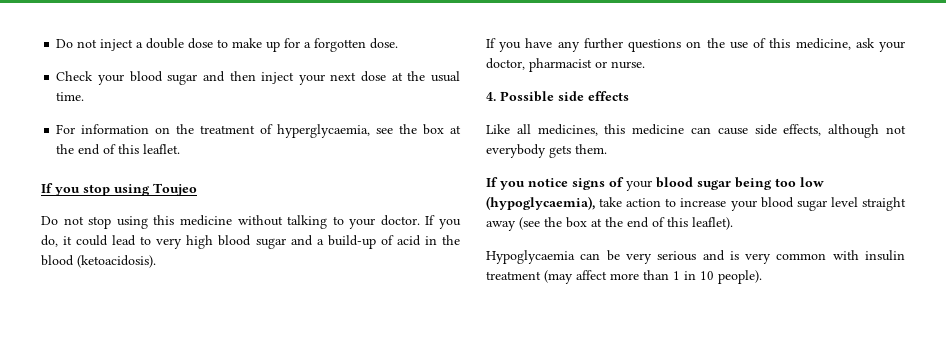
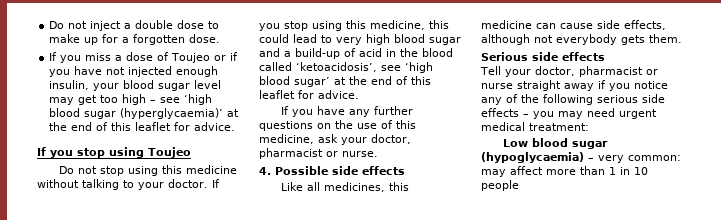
- Check your blood sugar and then inject your next dose at the usual time.
- For information on the treatment of hyperglycaemia, see the box at the end of this leaflet.
+ If you miss a dose of Toujeo or if you have not injected enough insulin, your blood sugar level may get too high – see ‘high blood sugar (hyperglycaemia)’ at the end of this leaflet for advice.
- If you do, it could lead to very high blood sugar and a build-up of acid in the blood (ketoacidosis).
+ If you stop using this medicine, this could lead to very high blood sugar and a build-up of acid in the blood called ‘ketoacidosis’, see ‘high blood sugar’ at the end of this leaflet for advice.
- If you notice signs of your blood sugar being too low (hypoglycaemia), take action to increase your blood sugar level straight away (see the box at the end of this leaflet).
- Hypoglycaemia can be very serious and is very common with insulin treatment (may affect more than 1 in 10 people).
+ Serious side effects
+ Tell your doctor, pharmacist or nurse straight away if you notice any of the following serious side effects – you may need urgent medical treatment:
+ Low blood sugar (hypoglycaemia) – very common: may affect more than 1 in 10 people

